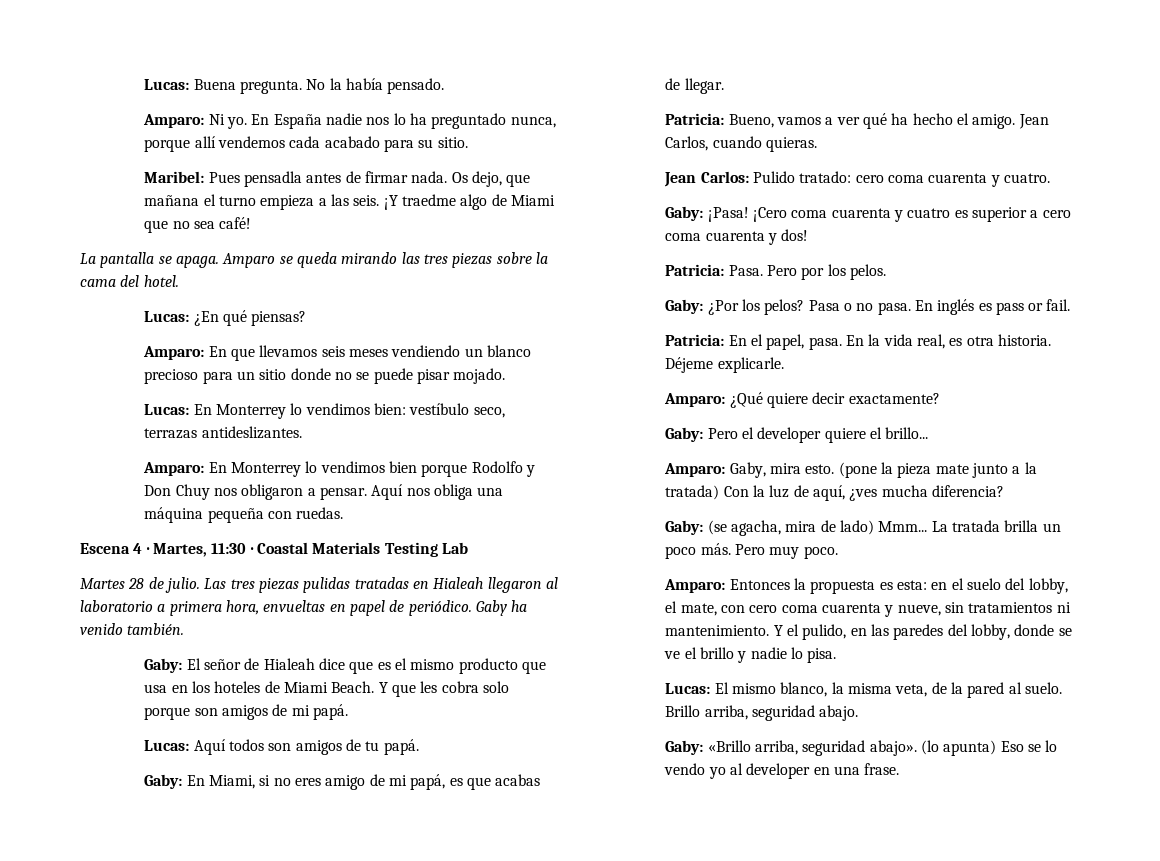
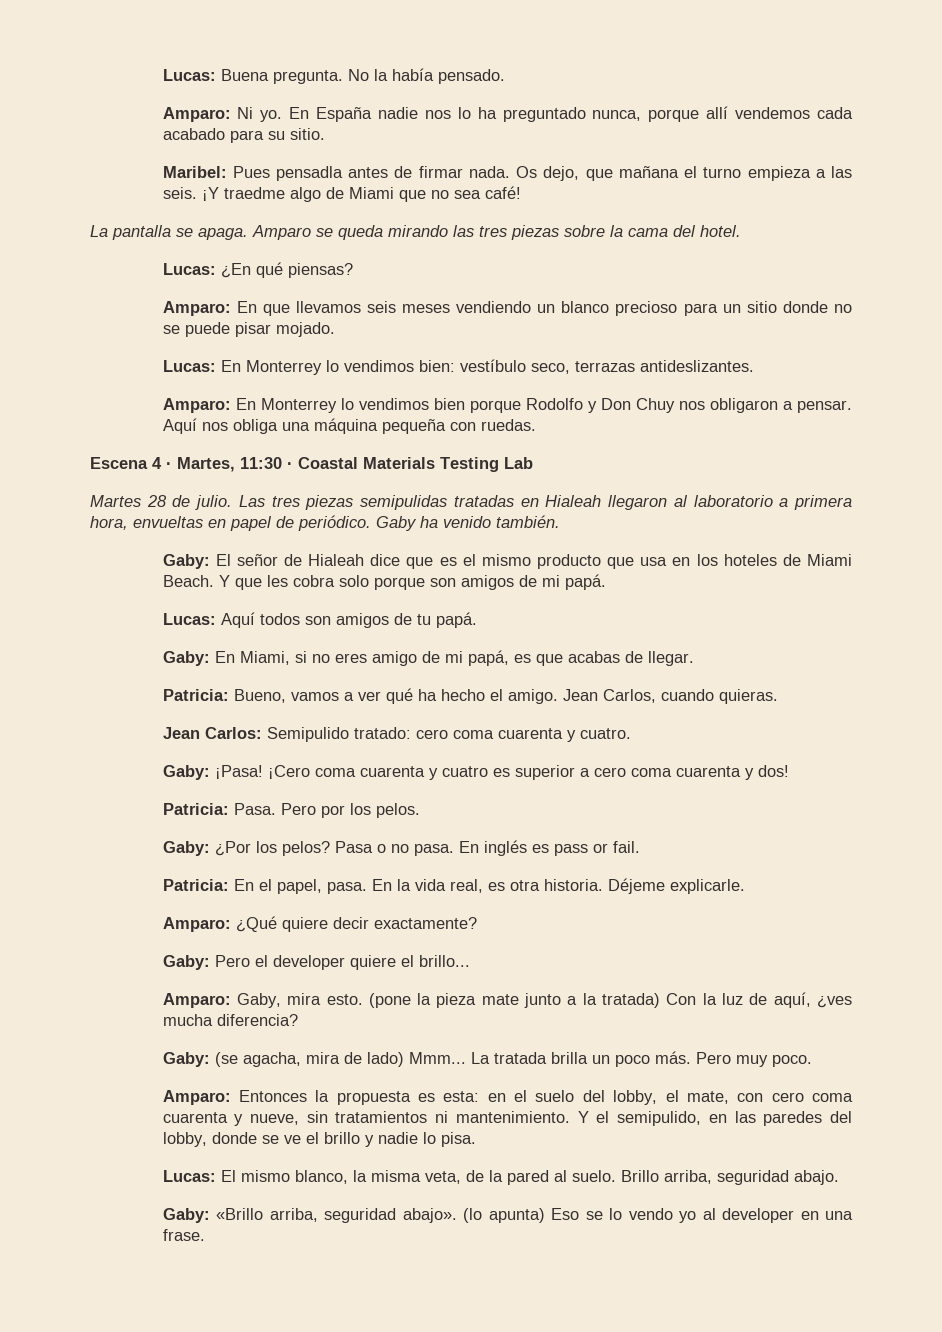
- Las tres piezas pulidas tratadas en Hialeah llegaron al laboratorio a primera hora, envueltas en papel de periódico.
+ Las tres piezas semipulidas tratadas en Hialeah llegaron al laboratorio a primera hora, envueltas en papel de periódico.
- Jean Carlos: Pulido tratado: cero coma cuarenta y cuatro.
+ Jean Carlos: Semipulido tratado: cero coma cuarenta y cuatro.
- Y el pulido, en las paredes del lobby, donde se ve el brillo y nadie lo pisa.
+ Y el semipulido, en las paredes del lobby, donde se ve el brillo y nadie lo pisa.

